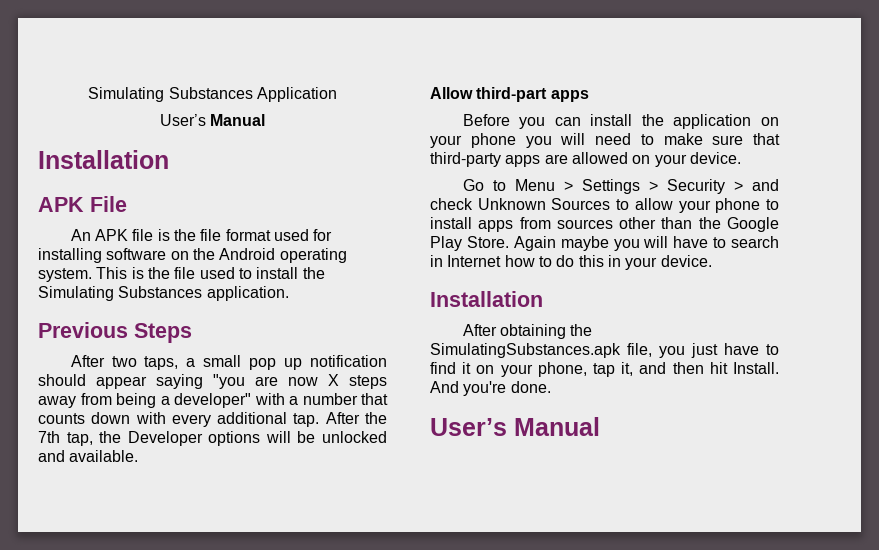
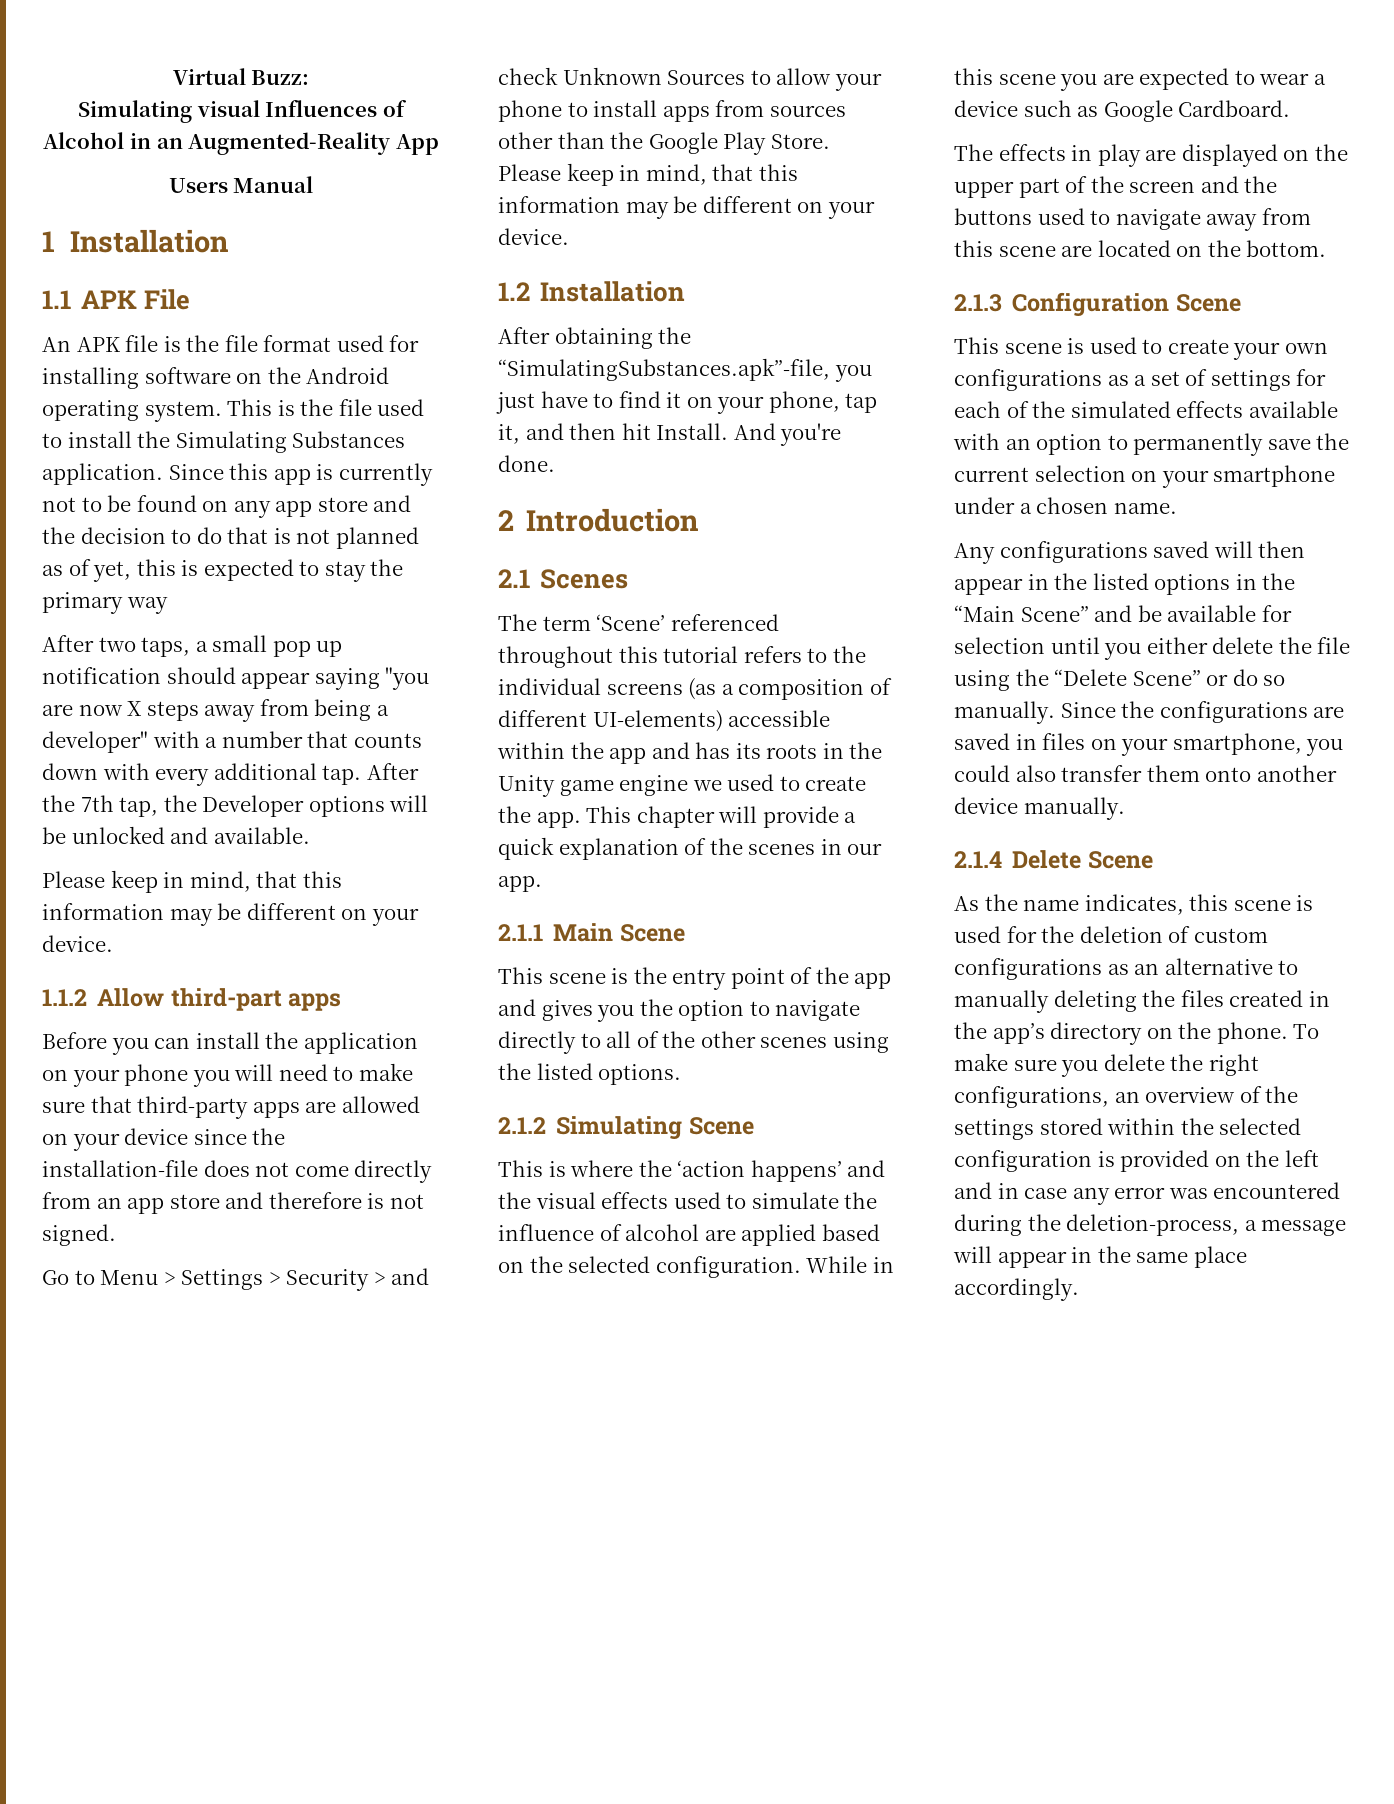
- Simulating Substances Application
- User’s Manual
- Installation
- APK File
+ Virtual Buzz:
+ Simulating visual Influences of Alcohol in an Augmented-Reality App
+ Users Manual
+ 1 Installation
+ 1.1 APK File
- This is the file used to install the Simulating Substances application.
- Previous Steps
+ This is the file used to install the Simulating Substances application. Since this app is currently not to be found on any app store and the decision to do that is not planned as of yet, this is expected to stay the primary way
  After the 7th tap, the Developer options will be unlocked and available.
- Allow third-part apps
+ Please keep in mind, that this information may be different on your device.
+ 1.1.2 Allow third-part apps
- Before you can install the application on your phone you will need to make sure that third-party apps are allowed on your device.
+ Before you can install the application on your phone you will need to make sure that third-party apps are allowed on your device since the installation-file does not come directly from an app store and therefore is not signed.
- Go to Menu > Settings > Security > and check Unknown Sources to allow your phone to install apps from sources other than the Google Play Store. Again maybe you will have to search in Internet how to do this in your device.
- Installation
+ Go to Menu > Settings > Security > and check Unknown Sources to allow your phone to install apps from sources other than the Google Play Store. Please keep in mind, that this information may be different on your device.
+ 1.2 Installation
- After obtaining the SimulatingSubstances.apk file, you just have to find it on your phone, tap it, and then hit Install.
+ After obtaining the “SimulatingSubstances.apk”-file, you just have to find it on your phone, tap it, and then hit Install.
  And you're done.
- User’s Manual
+ 2 Introduction
+ 2.1 Scenes
+ The term ‘Scene’ referenced throughout this tutorial refers to the individual screens (as a composition of different UI-elements) accessible within the app and has its roots in the Unity game engine we used to create the app. This chapter will provide a quick explanation of the scenes in our app.
+ 2.1.1 Main Scene
+ This scene is the entry point of the app and gives you the option to navigate directly to all of the other scenes using the listed options.
+ 2.1.2 Simulating Scene
+ This is where the ‘action happens’ and the visual effects used to simulate the influence of alcohol are applied based on the selected configuration. While in this scene you are expected to wear a device such as Google Cardboard.
+ The effects in play are displayed on the upper part of the screen and the buttons used to navigate away from this scene are located on the bottom.
+ 2.1.3 Configuration Scene
+ This scene is used to create your own configurations as a set of settings for each of the simulated effects available with an option to permanently save the current selection on your smartphone under a chosen name.
+ Any configurations saved will then appear in the listed options in the “Main Scene” and be available for selection until you either delete the file using the “Delete Scene” or do so manually. Since the configurations are saved in files on your smartphone, you could also transfer them onto another device manually.
+ 2.1.4 Delete Scene
+ As the name indicates, this scene is used for the deletion of custom configurations as an alternative to manually deleting the files created in the app’s directory on the phone. To make sure you delete the right configurations, an overview of the settings stored within the selected configuration is provided on the left and in case any error was encountered during the deletion-process, a message will appear in the same place accordingly.

